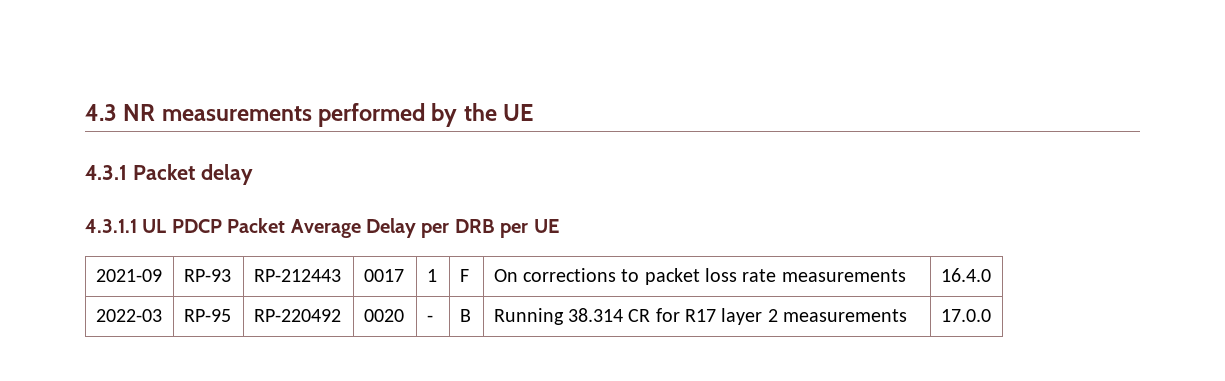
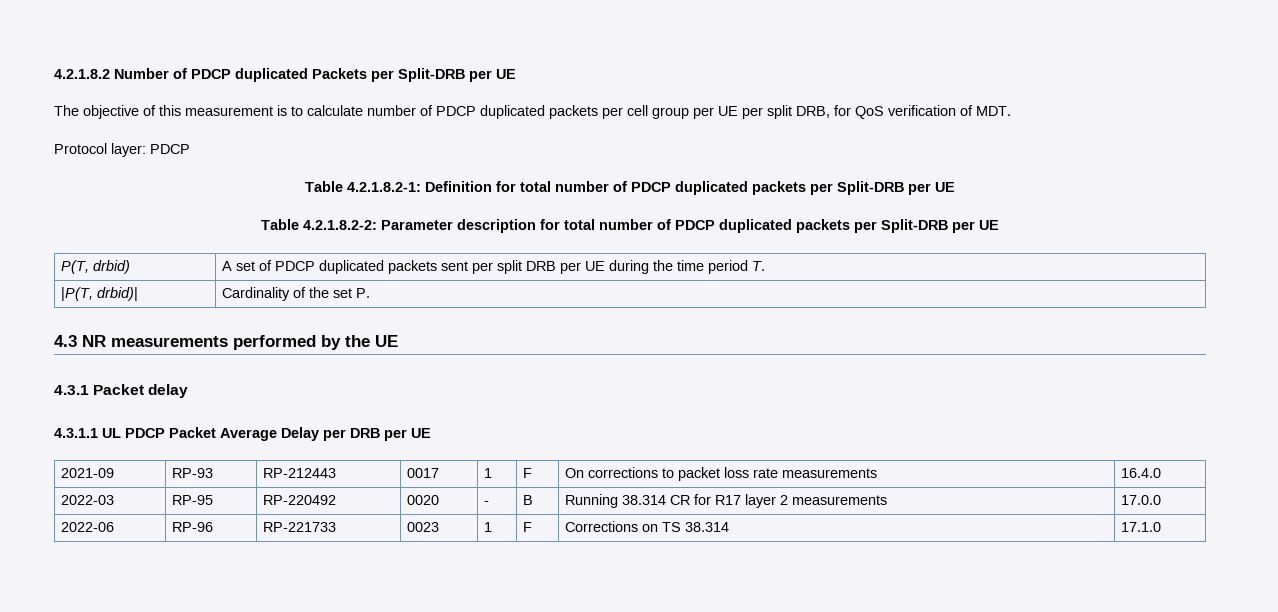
+ 4.2.1.8.2 Number of PDCP duplicated Packets per Split-DRB per UE
+ The objective of this measurement is to calculate number of PDCP duplicated packets per cell group per UE per split DRB, for QoS verification of MDT.
+ Protocol layer: PDCP
+ Table 4.2.1.8.2-1: Definition for total number of PDCP duplicated packets per Split-DRB per UE
+ Table 4.2.1.8.2-2: Parameter description for total number of PDCP duplicated packets per Split-DRB per UE
+ P(T, drbid) | A set of PDCP duplicated packets sent per split DRB per UE during the time period T.
+ |P(T, drbid)| | Cardinality of the set P.
+ 2022-06 | RP-96 | RP-221733 | 0023 | 1 | F | Corrections on TS 38.314 | 17.1.0

